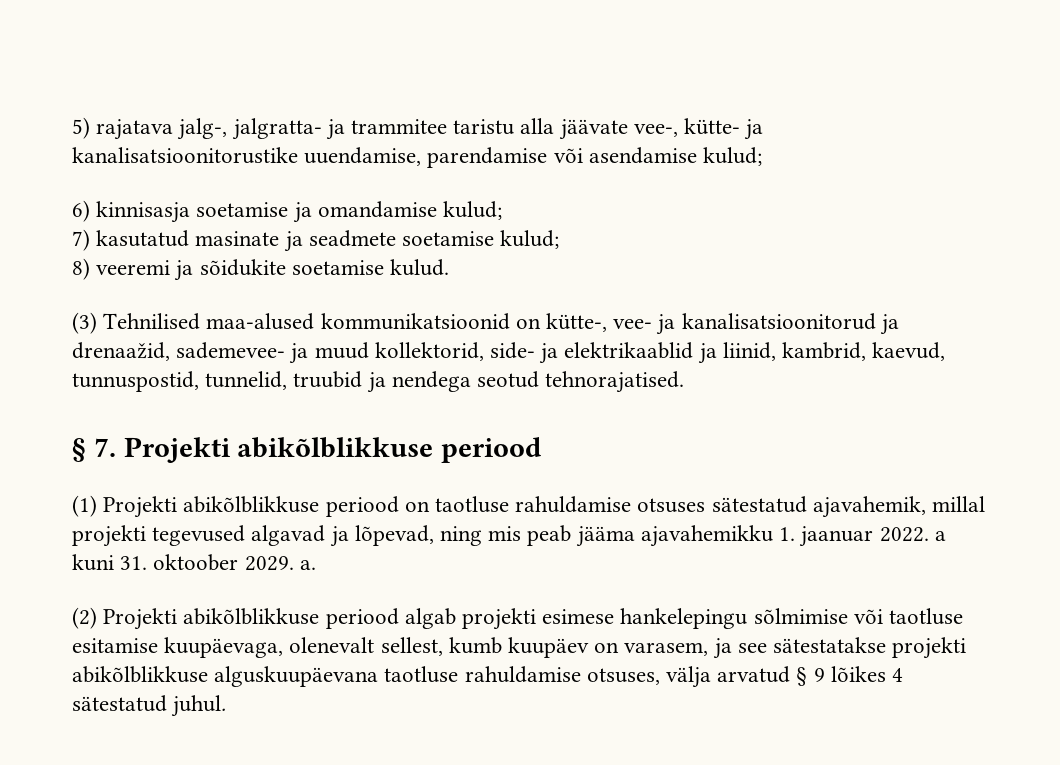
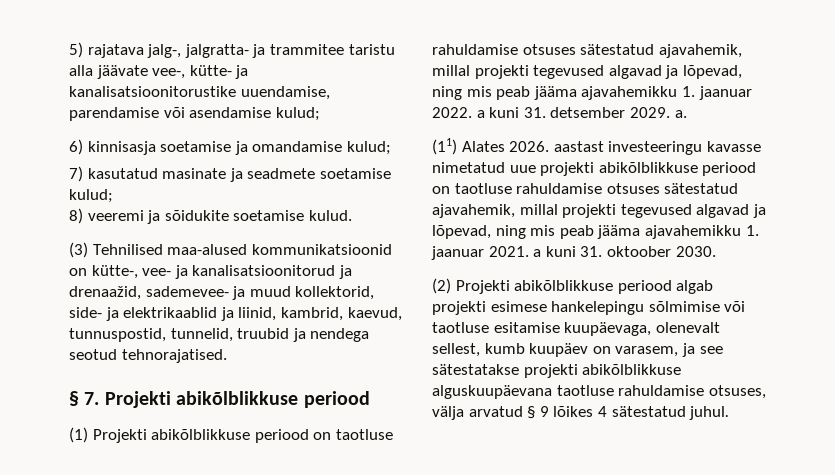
- (1) Projekti abikõlblikkuse periood on taotluse rahuldamise otsuses sätestatud ajavahemik, millal projekti tegevused algavad ja lõpevad, ning mis peab jääma ajavahemikku 1. jaanuar 2022. a kuni 31. oktoober 2029. a.
+ (1) Projekti abikõlblikkuse periood on taotluse rahuldamise otsuses sätestatud ajavahemik, millal projekti tegevused algavad ja lõpevad, ning mis peab jääma ajavahemikku 1. jaanuar 2022. a kuni 31. detsember 2029. a.
+ (11) Alates 2026. aastast investeeringu kavasse nimetatud uue projekti abikõlblikkuse periood on taotluse rahuldamise otsuses sätestatud ajavahemik, millal projekti tegevused algavad ja lõpevad, ning mis peab jääma ajavahemikku 1. jaanuar 2021. a kuni 31. oktoober 2030.

